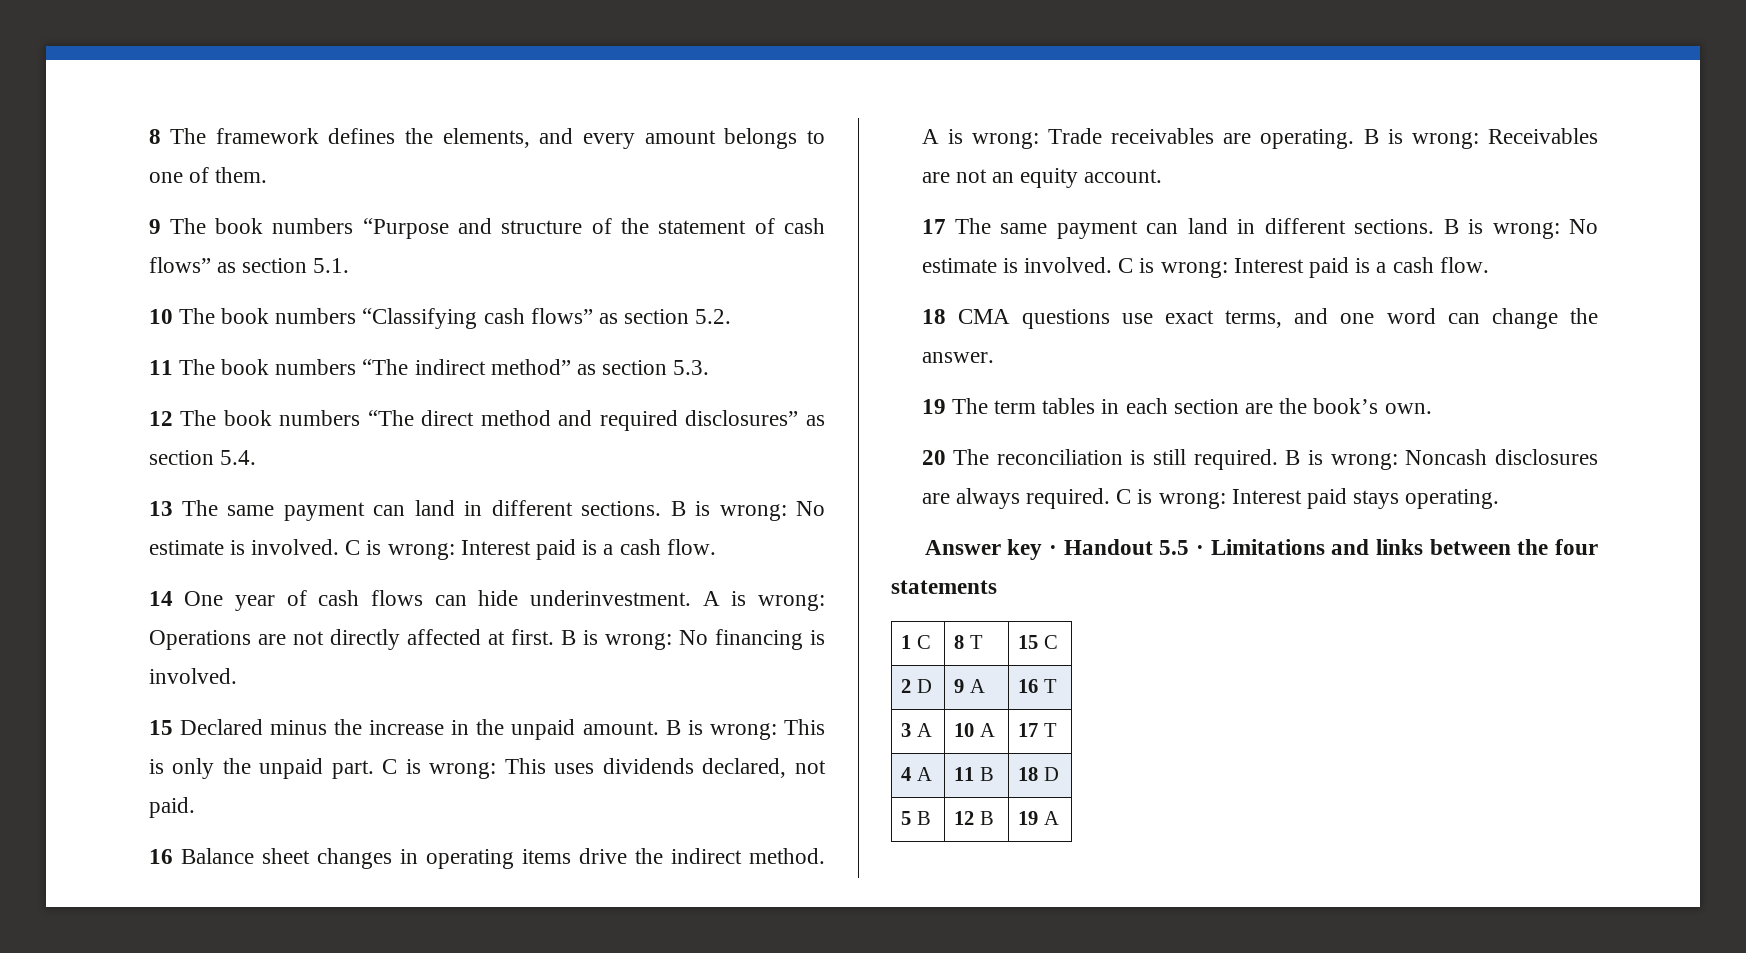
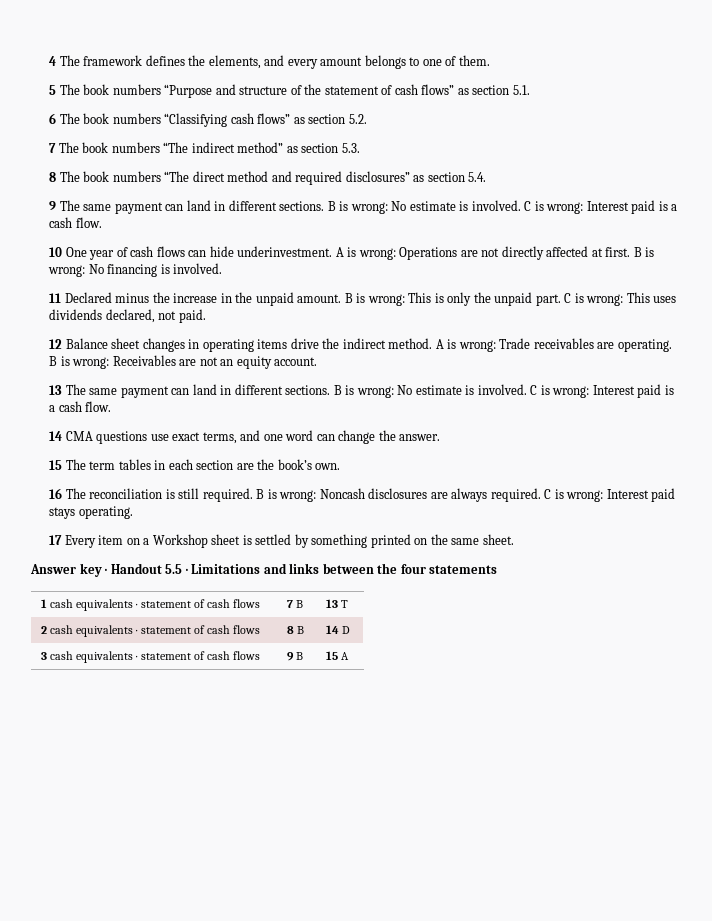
- 8 The framework defines the elements, and every amount belongs to one of them.
+ 4 The framework defines the elements, and every amount belongs to one of them.
- 9 The book numbers “Purpose and structure of the statement of cash flows” as section 5.1.
+ 5 The book numbers “Purpose and structure of the statement of cash flows” as section 5.1.
- 10 The book numbers “Classifying cash flows” as section 5.2.
+ 6 The book numbers “Classifying cash flows” as section 5.2.
- 11 The book numbers “The indirect method” as section 5.3.
+ 7 The book numbers “The indirect method” as section 5.3.
- 12 The book numbers “The direct method and required disclosures” as section 5.4.
+ 8 The book numbers “The direct method and required disclosures” as section 5.4.
+ 9 The same payment can land in different sections. B is wrong: No estimate is involved. C is wrong: Interest paid is a cash flow.
+ 10 One year of cash flows can hide underinvestment. A is wrong: Operations are not directly affected at first. B is wrong: No financing is involved.
+ 11 Declared minus the increase in the unpaid amount. B is wrong: This is only the unpaid part. C is wrong: This uses dividends declared, not paid.
+ 12 Balance sheet changes in operating items drive the indirect method. A is wrong: Trade receivables are operating. B is wrong: Receivables are not an equity account.
- 14 One year of cash flows can hide underinvestment. A is wrong: Operations are not directly affected at first. B is wrong: No financing is involved.
- 15 Declared minus the increase in the unpaid amount. B is wrong: This is only the unpaid part. C is wrong: This uses dividends declared, not paid.
- 16 Balance sheet changes in operating items drive the indirect method. A is wrong: Trade receivables are operating. B is wrong: Receivables are not an equity account.
- 17 The same payment can land in different sections. B is wrong: No estimate is involved. C is wrong: Interest paid is a cash flow.
- 18 CMA questions use exact terms, and one word can change the answer.
+ 14 CMA questions use exact terms, and one word can change the answer.
- 19 The term tables in each section are the book’s own.
+ 15 The term tables in each section are the book’s own.
- 20 The reconciliation is still required.
+ 16 The reconciliation is still required.
+ 17 Every item on a Workshop sheet is settled by something printed on the same sheet.
- 1 C | 8 T | 15 C
- 2 D | 9 A | 16 T
- 3 A | 10 A | 17 T
- 4 A | 11 B | 18 D
- 5 B | 12 B | 19 A
+ 1 cash equivalents · statement of cash flows | 7 B | 13 T
+ 2 cash equivalents · statement of cash flows | 8 B | 14 D
+ 3 cash equivalents · statement of cash flows | 9 B | 15 A

